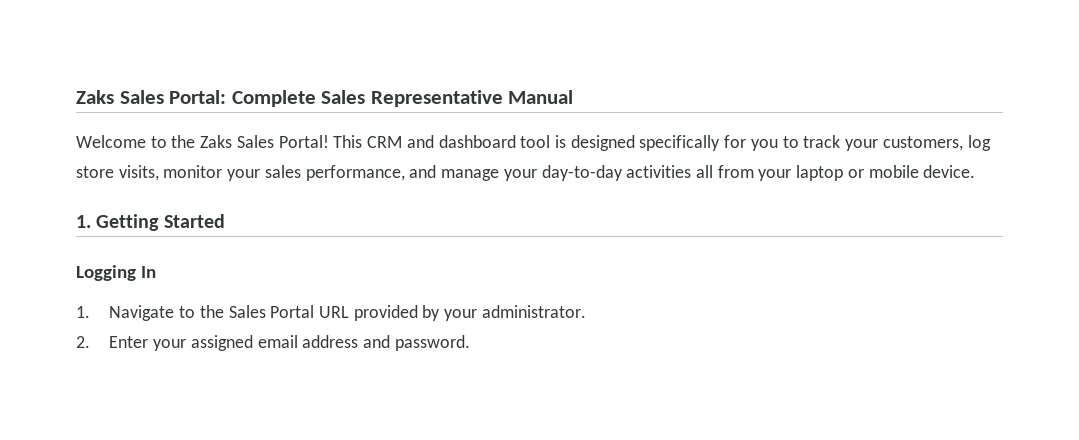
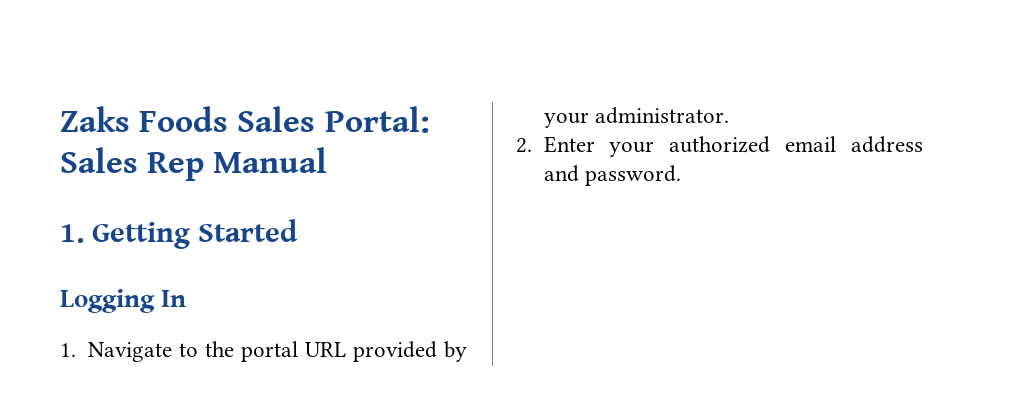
- Zaks Sales Portal: Complete Sales Representative Manual
- Welcome to the Zaks Sales Portal! This CRM and dashboard tool is designed specifically for you to track your customers, log store visits, monitor your sales performance, and manage your day-to-day activities all from your laptop or mobile device.
+ Zaks Foods Sales Portal: Sales Rep Manual
- 1. Navigate to the Sales Portal URL provided by your administrator.
+ 1. Navigate to the portal URL provided by your administrator.
- 2. Enter your assigned email address and password.
+ 2. Enter your authorized email address and password.

